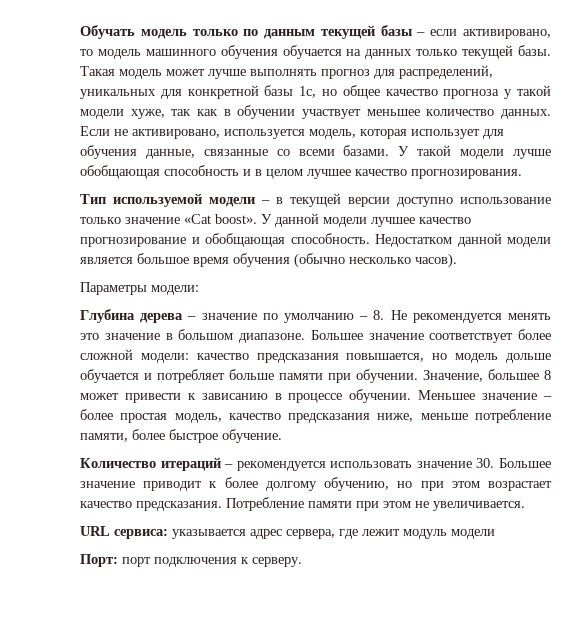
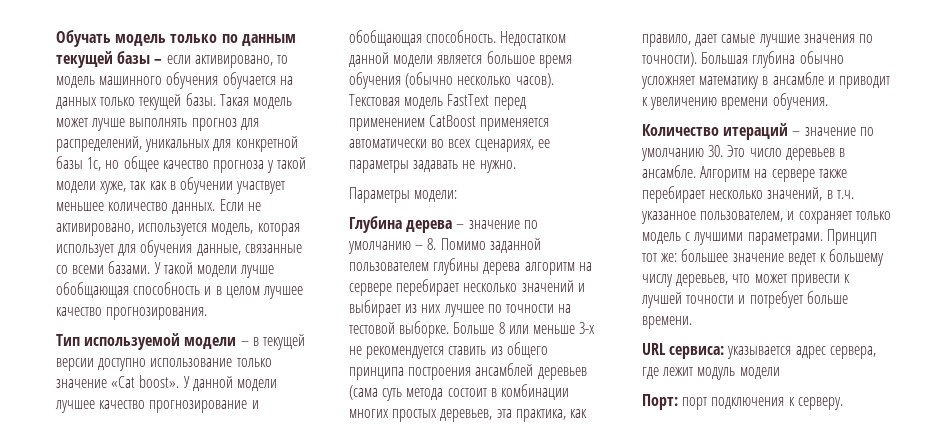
+ Текстовая модель FastText перед применением CatBoost применяется автоматически во всех сценариях, ее параметры задавать не нужно.
- Глубина дерева – значение по умолчанию – 8. Не рекомендуется менять это значение в большом диапазоне. Большее значение соответствует более сложной модели: качество предсказания повышается, но модель дольше обучается и потребляет больше памяти при обучении. Значение, большее 8 может привести к зависанию в процессе обучении. Меньшее значение – более простая модель, качество предсказания ниже, меньше потребление памяти, более быстрое обучение.
- Количество итераций – рекомендуется использовать значение 30. Большее значение приводит к более долгому обучению, но при этом возрастает качество предсказания. Потребление памяти при этом не увеличивается.
+ Глубина дерева – значение по умолчанию – 8. Помимо заданной пользователем глубины дерева алгоритм на сервере перебирает несколько значений и выбирает из них лучшее по точности на тестовой выборке. Больше 8 или меньше 3-х не рекомендуется ставить из общего принципа построения ансамблей деревьев (сама суть метода состоит в комбинации многих простых деревьев, эта практика, как правило, дает самые лучшие значения по точности). Большая глубина обычно усложняет математику в ансамбле и приводит к увеличению времени обучения.
+ Количество итераций – значение по умолчанию 30. Это число деревьев в ансамбле. Алгоритм на сервере также перебирает несколько значений, в т.ч. указанное пользователем, и сохраняет только модель с лучшими параметрами. Принцип тот же: большее значение ведет к большему числу деревьев, что может привести к лучшей точности и потребует больше времени.

